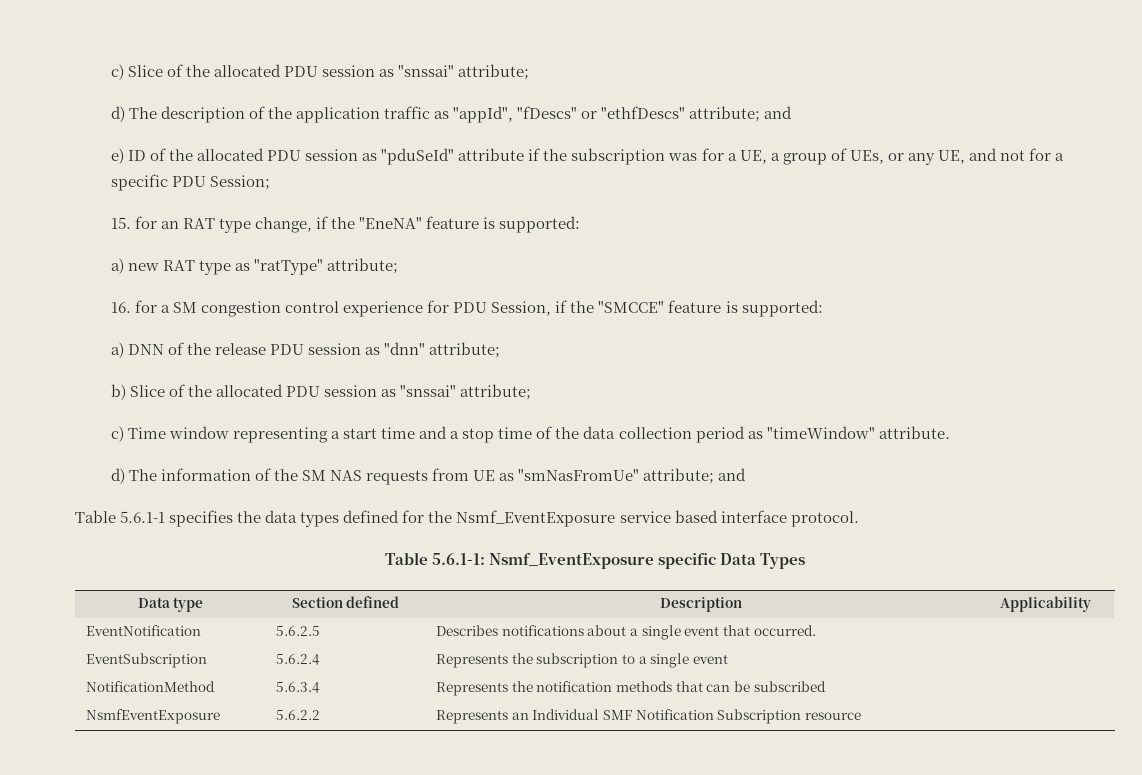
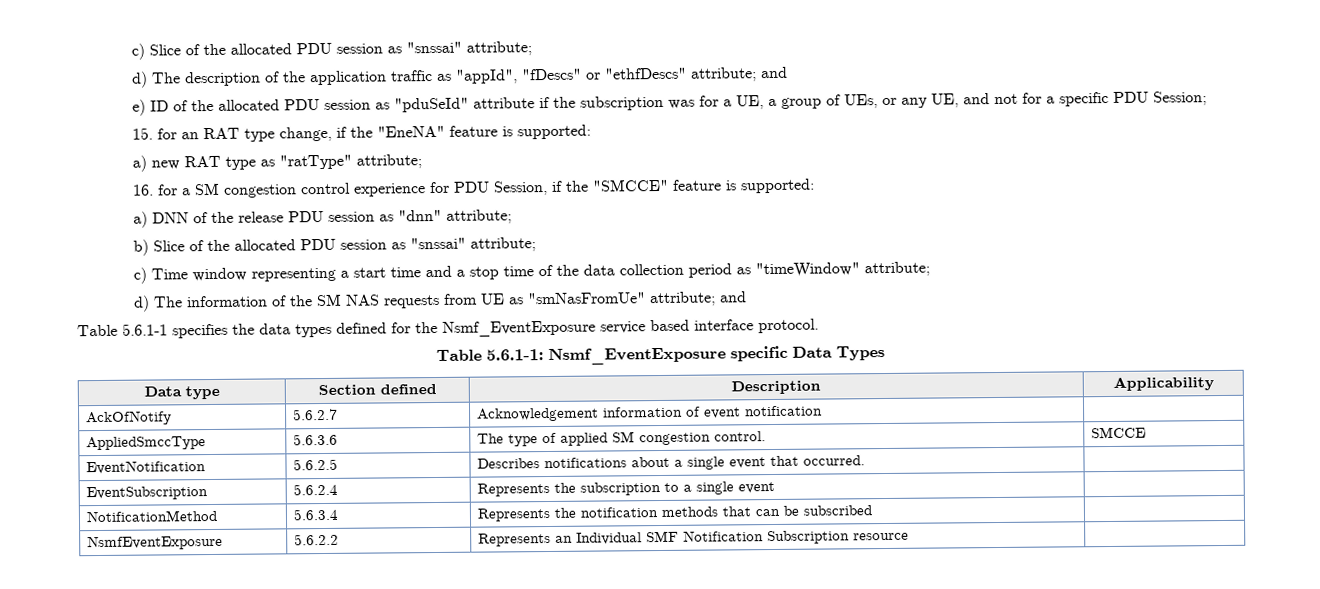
- c) Time window representing a start time and a stop time of the data collection period as "timeWindow" attribute.
+ c) Time window representing a start time and a stop time of the data collection period as "timeWindow" attribute;
+ AckOfNotify | 5.6.2.7 | Acknowledgement information of event notification |
+ AppliedSmccType | 5.6.3.6 | The type of applied SM congestion control. | SMCCE

